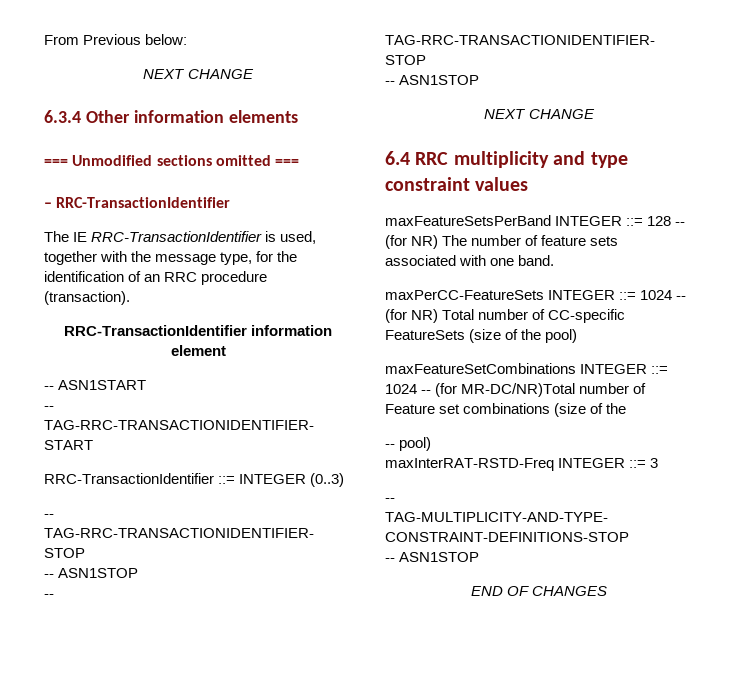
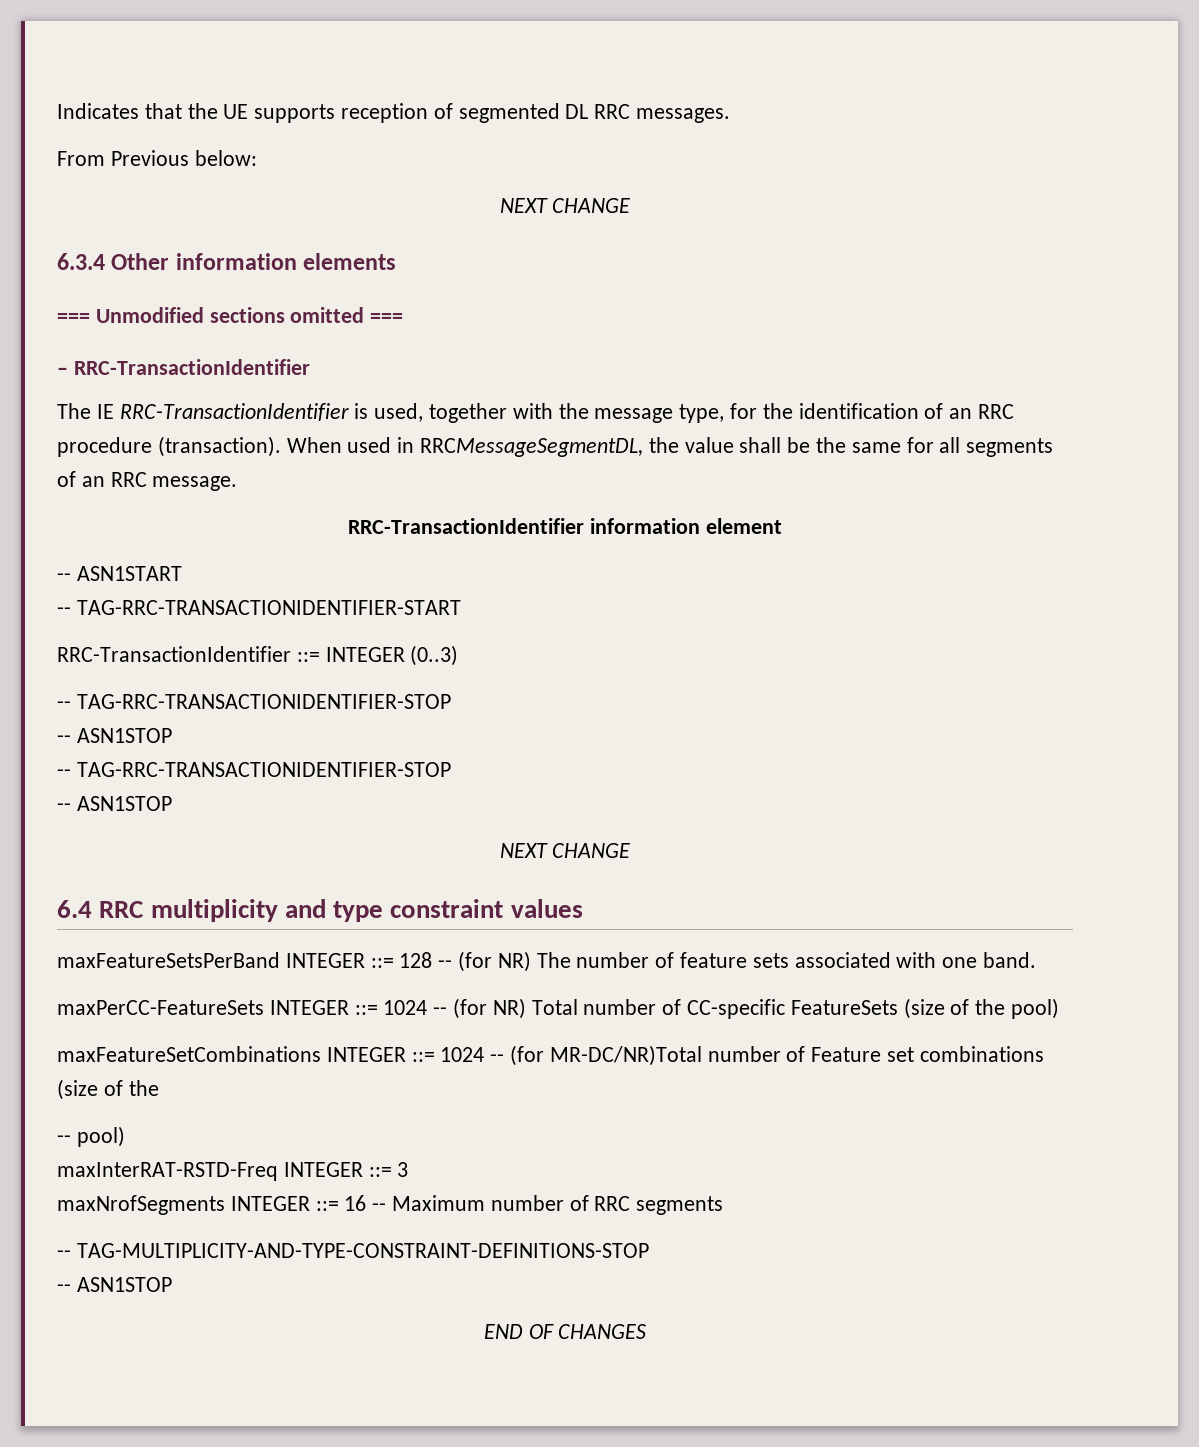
+ Indicates that the UE supports reception of segmented DL RRC messages.
+ When used in RRCMessageSegmentDL, the value shall be the same for all segments of an RRC message.
+ maxNrofSegments INTEGER ::= 16 -- Maximum number of RRC segments

